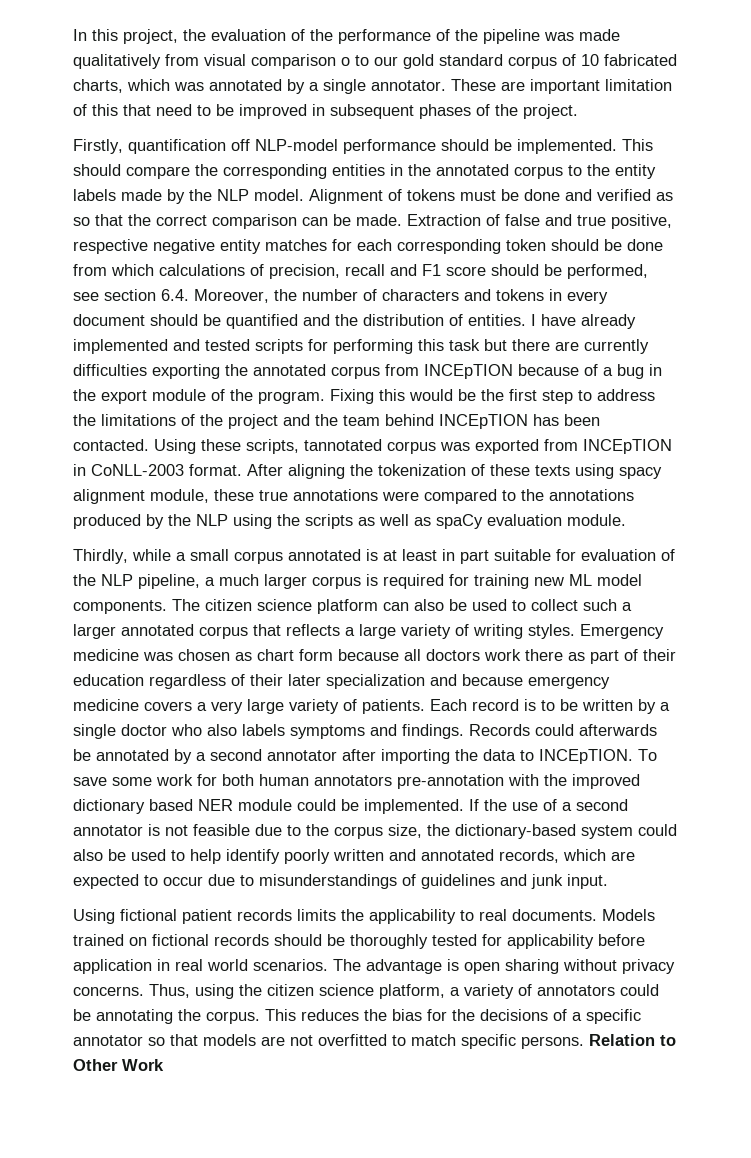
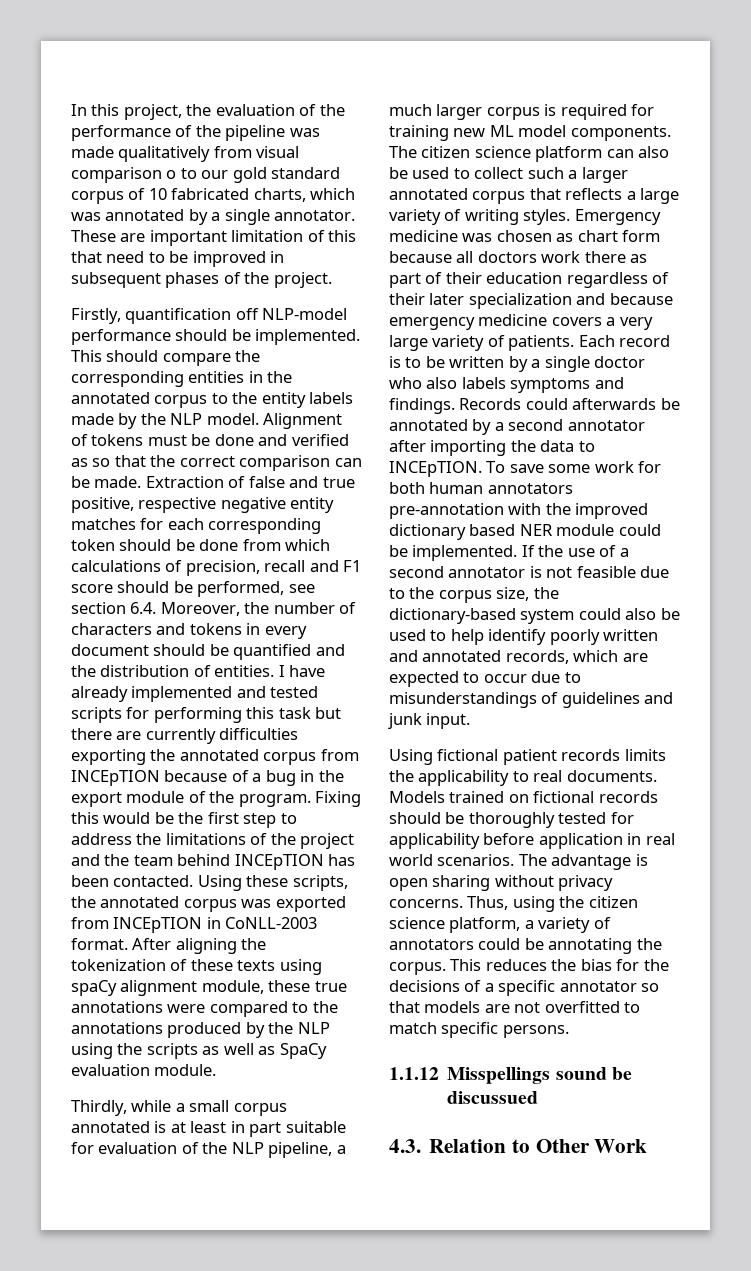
- Using these scripts, tannotated corpus was exported from INCEpTION in CoNLL-2003 format.
+ Using these scripts, the annotated corpus was exported from INCEpTION in CoNLL-2003 format.
- After aligning the tokenization of these texts using spacy alignment module, these true annotations were compared to the annotations produced by the NLP using the scripts as well as spaCy evaluation module.
+ After aligning the tokenization of these texts using spaCy alignment module, these true annotations were compared to the annotations produced by the NLP using the scripts as well as SpaCy evaluation module.
- This reduces the bias for the decisions of a specific annotator so that models are not overfitted to match specific persons. Relation to Other Work
+ This reduces the bias for the decisions of a specific annotator so that models are not overfitted to match specific persons.
+ 1.1.12 Misspellings sound be discussued
+ 4.3. Relation to Other Work

